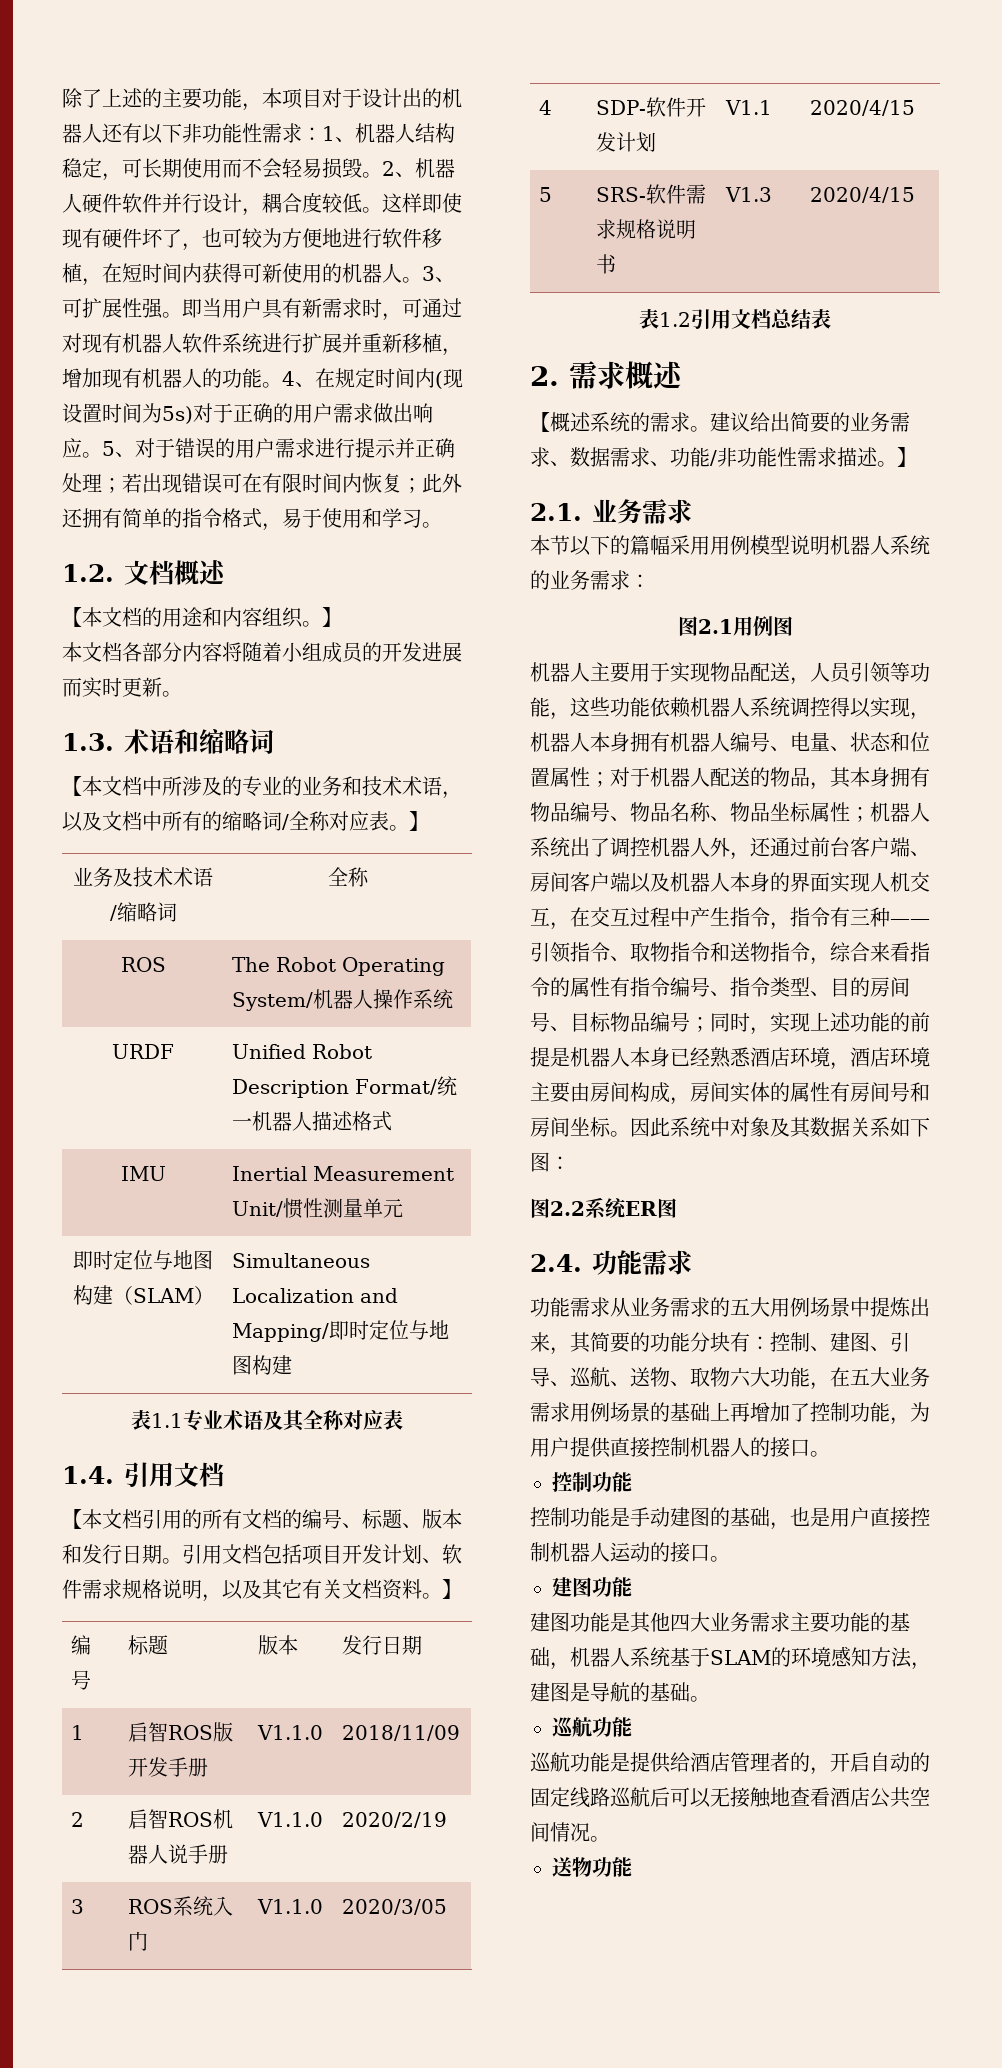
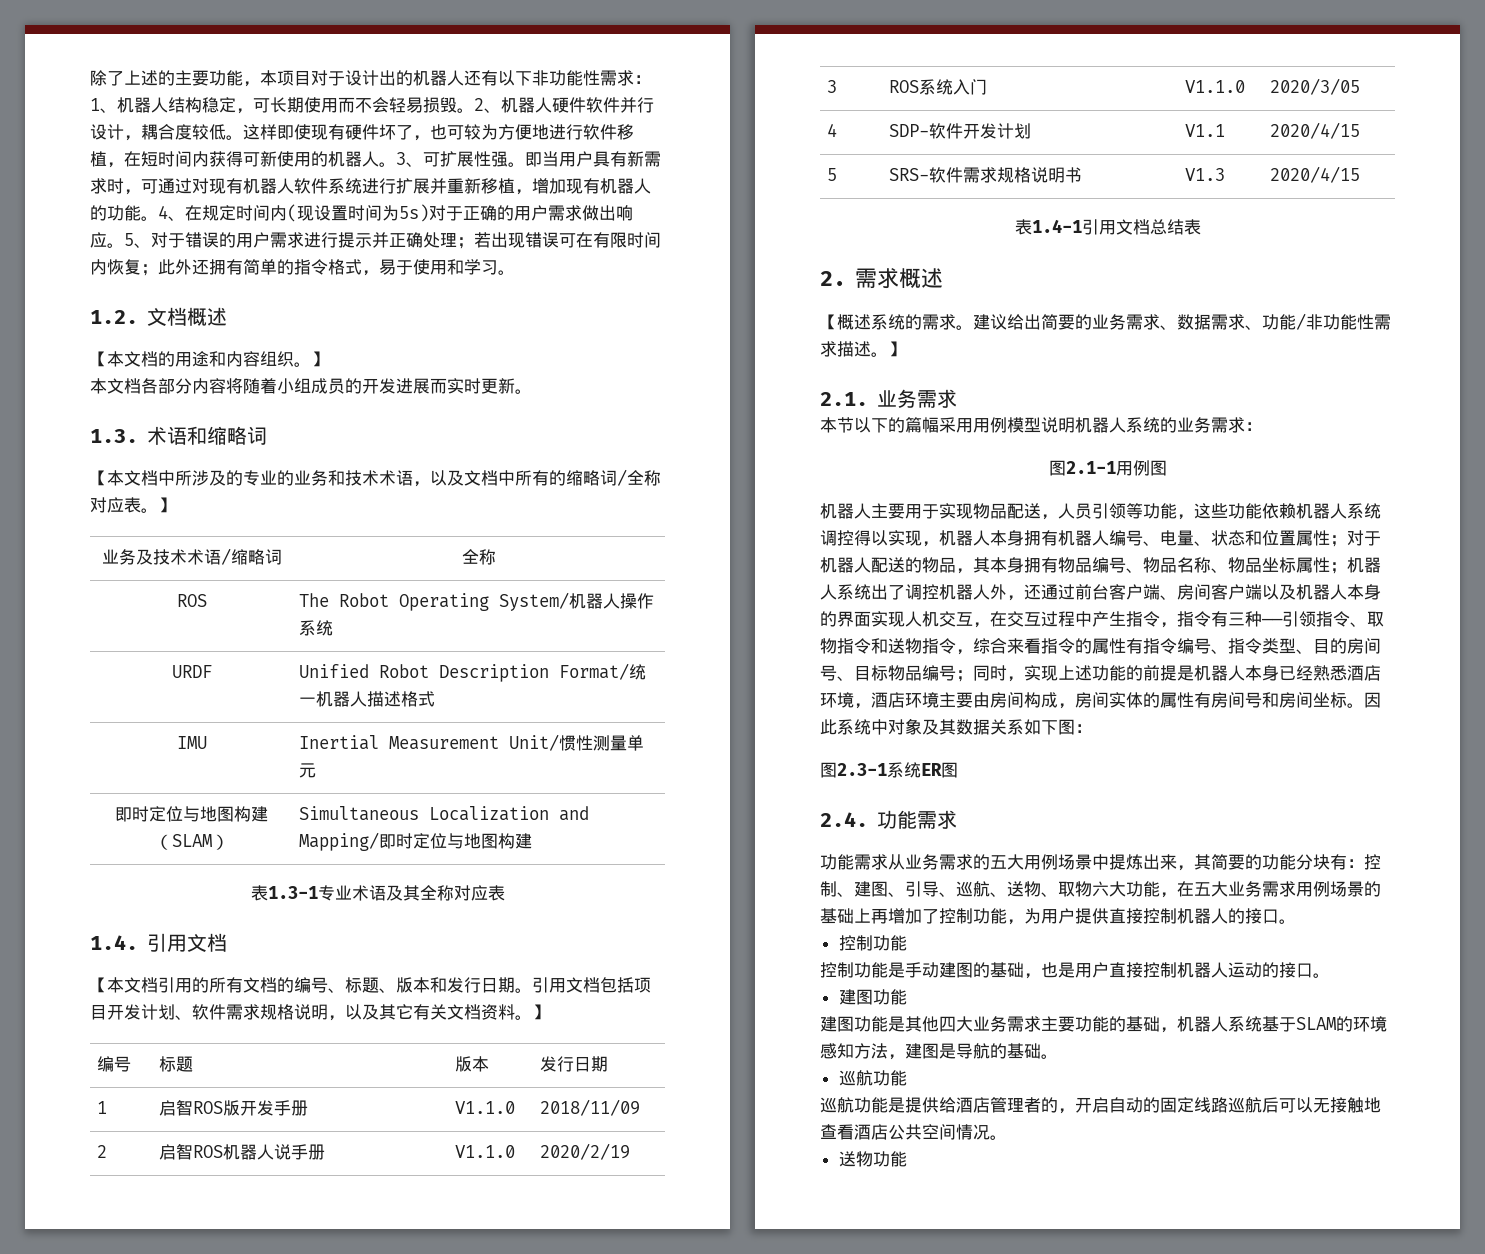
- 表1.1专业术语及其全称对应表
+ 表1.3-1专业术语及其全称对应表
- 表1.2引用文档总结表
+ 表1.4-1引用文档总结表
- 图2.1用例图
+ 图2.1-1用例图
- 图2.2系统ER图
+ 图2.3-1系统ER图

